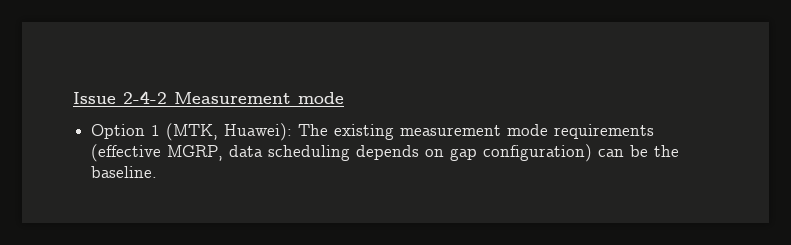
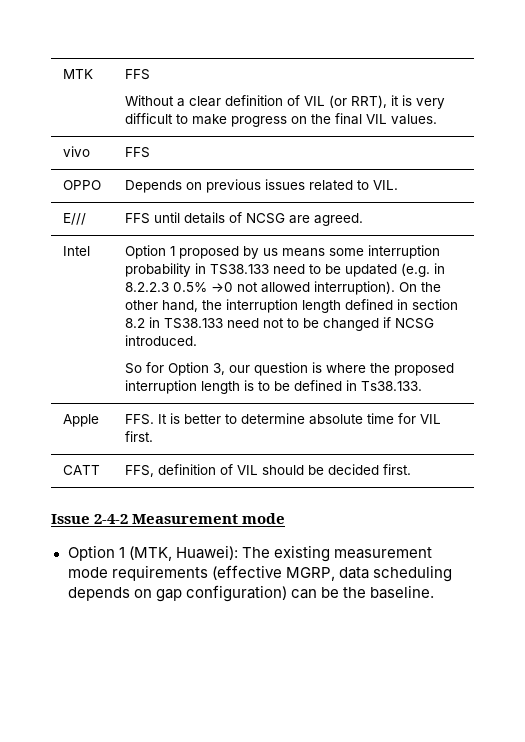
+ MTK | FFS
+ Without a clear definition of VIL (or RRT), it is very difficult to make progress on the final VIL values.
+ vivo | FFS
+ OPPO | Depends on previous issues related to VIL.
+ E/// | FFS until details of NCSG are agreed.
+ Intel | Option 1 proposed by us means some interruption probability in TS38.133 need to be updated (e.g. in 8.2.2.3 0.5% →0 not allowed interruption). On the other hand, the interruption length defined in section 8.2 in TS38.133 need not to be changed if NCSG introduced.
+ So for Option 3, our question is where the proposed interruption length is to be defined in Ts38.133.
+ Apple | FFS. It is better to determine absolute time for VIL first.
+ CATT | FFS, definition of VIL should be decided first.

